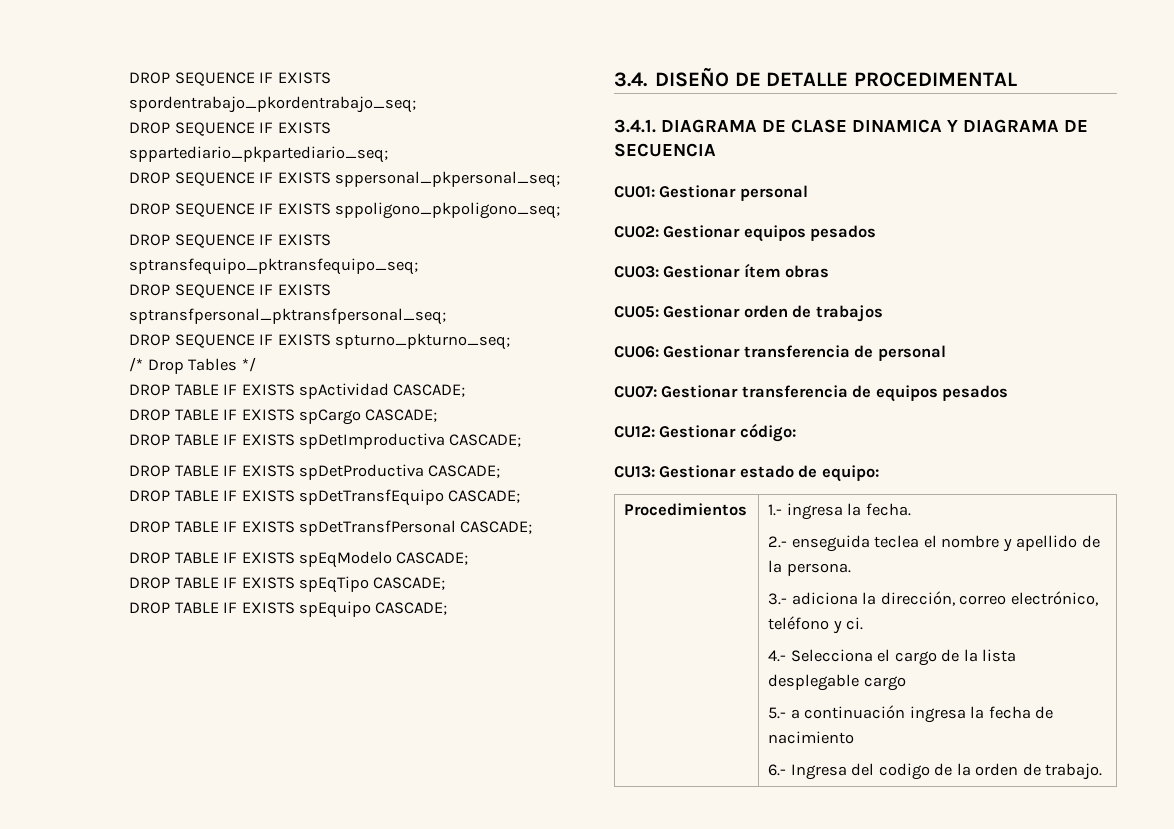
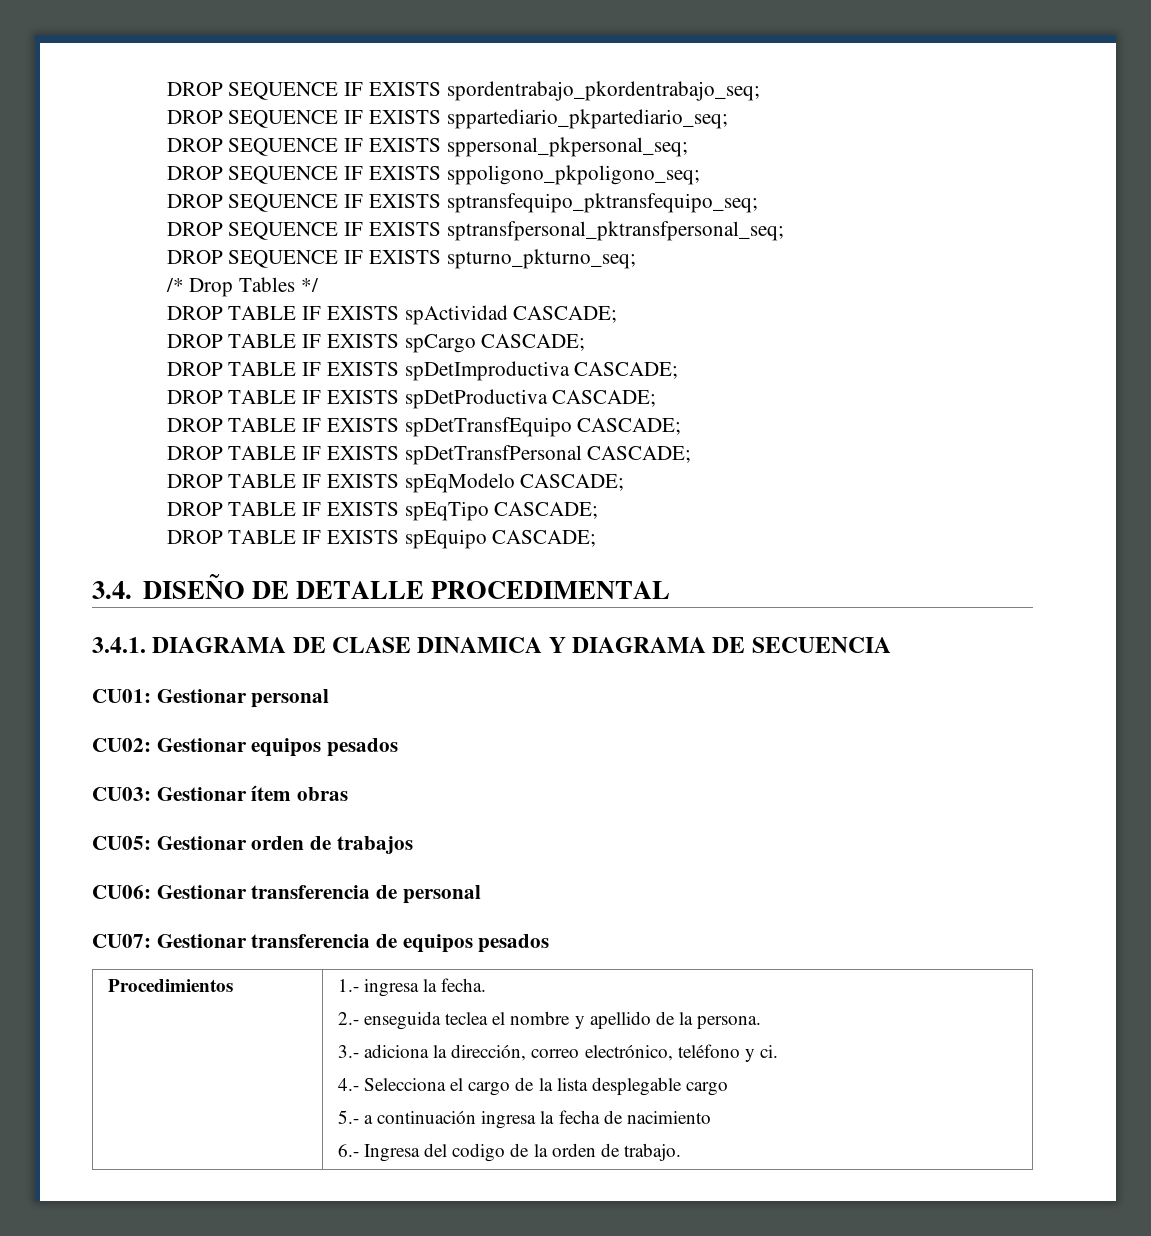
- CU12: Gestionar código:
- CU13: Gestionar estado de equipo:

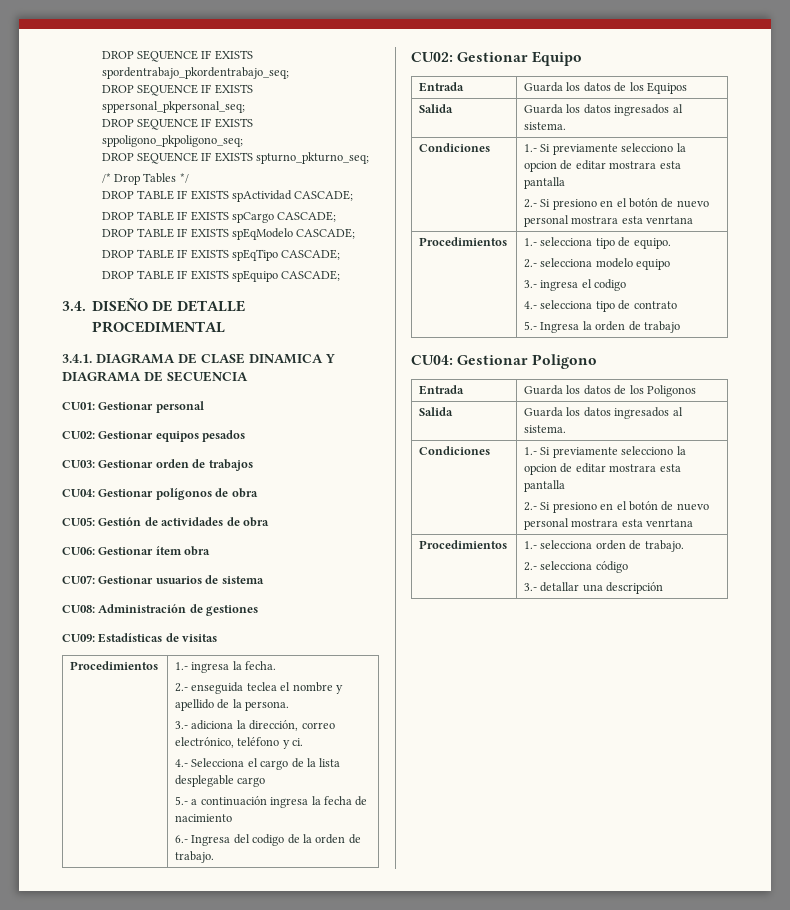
- DROP SEQUENCE IF EXISTS sppartediario_pkpartediario_seq;
- DROP SEQUENCE IF EXISTS sptransfequipo_pktransfequipo_seq;
- DROP SEQUENCE IF EXISTS sptransfpersonal_pktransfpersonal_seq;
- DROP TABLE IF EXISTS spDetImproductiva CASCADE;
- DROP TABLE IF EXISTS spDetProductiva CASCADE;
- DROP TABLE IF EXISTS spDetTransfEquipo CASCADE;
- DROP TABLE IF EXISTS spDetTransfPersonal CASCADE;
- CU03: Gestionar ítem obras
- CU05: Gestionar orden de trabajos
+ CU03: Gestionar orden de trabajos
+ CU04: Gestionar polígonos de obra
+ CU05: Gestión de actividades de obra
- CU06: Gestionar transferencia de personal
+ CU06: Gestionar ítem obra
- CU07: Gestionar transferencia de equipos pesados
+ CU07: Gestionar usuarios de sistema
+ CU08: Administración de gestiones
+ CU09: Estadísticas de visitas
+ CU02: Gestionar Equipo
+ Entrada | Guarda los datos de los Equipos
+ Salida | Guarda los datos ingresados al sistema.
+ Condiciones | 1.- Si previamente selecciono la opcion de editar mostrara esta pantalla
+ 2.- Si presiono en el botón de nuevo personal mostrara esta venrtana
+ Procedimientos | 1.- selecciona tipo de equipo.
+ 2.- selecciona modelo equipo
+ 3.- ingresa el codigo
+ 4.- selecciona tipo de contrato
+ 5.- Ingresa la orden de trabajo
+ CU04: Gestionar Poligono
+ Entrada | Guarda los datos de los Poligonos
+ Salida | Guarda los datos ingresados al sistema.
+ Condiciones | 1.- Si previamente selecciono la opcion de editar mostrara esta pantalla
+ 2.- Si presiono en el botón de nuevo personal mostrara esta venrtana
+ Procedimientos | 1.- selecciona orden de trabajo.
+ 2.- selecciona código
+ 3.- detallar una descripción

